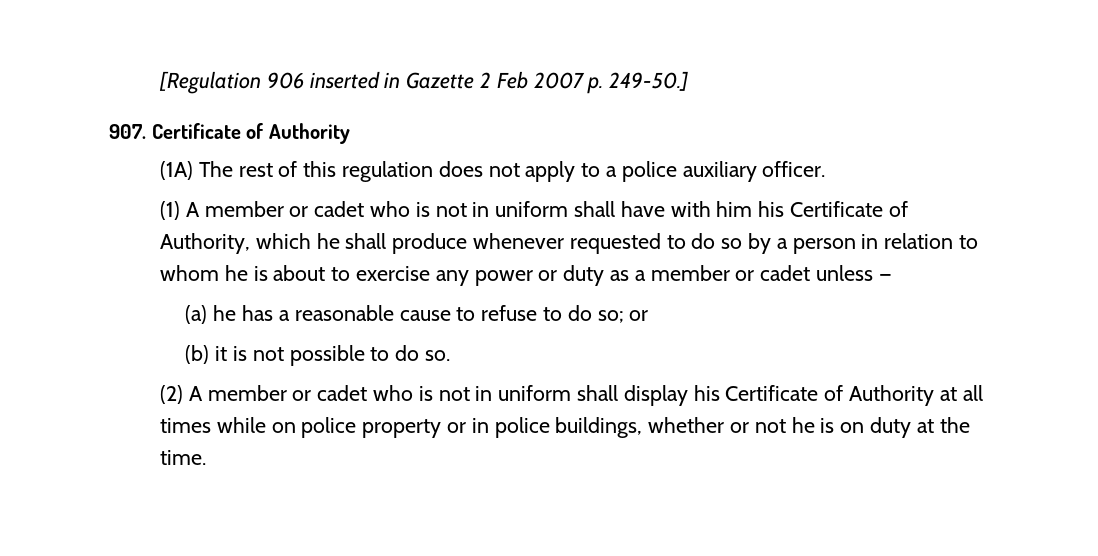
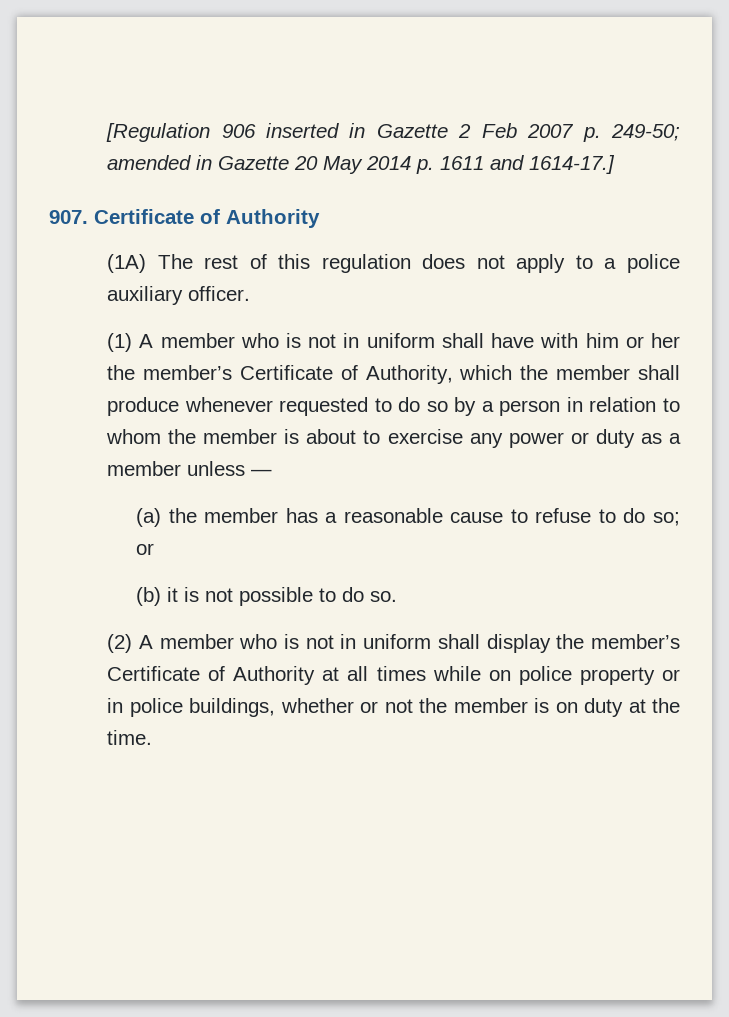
- [Regulation 906 inserted in Gazette 2 Feb 2007 p. 249-50.]
+ [Regulation 906 inserted in Gazette 2 Feb 2007 p. 249-50; amended in Gazette 20 May 2014 p. 1611 and 1614-17.]
- (1) A member or cadet who is not in uniform shall have with him his Certificate of Authority, which he shall produce whenever requested to do so by a person in relation to whom he is about to exercise any power or duty as a member or cadet unless —
+ (1) A member who is not in uniform shall have with him or her the member’s Certificate of Authority, which the member shall produce whenever requested to do so by a person in relation to whom the member is about to exercise any power or duty as a member unless —
- (a) he has a reasonable cause to refuse to do so; or
+ (a) the member has a reasonable cause to refuse to do so; or
- (2) A member or cadet who is not in uniform shall display his Certificate of Authority at all times while on police property or in police buildings, whether or not he is on duty at the time.
+ (2) A member who is not in uniform shall display the member’s Certificate of Authority at all times while on police property or in police buildings, whether or not the member is on duty at the time.

